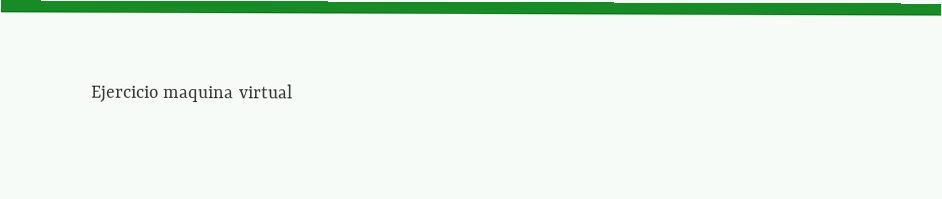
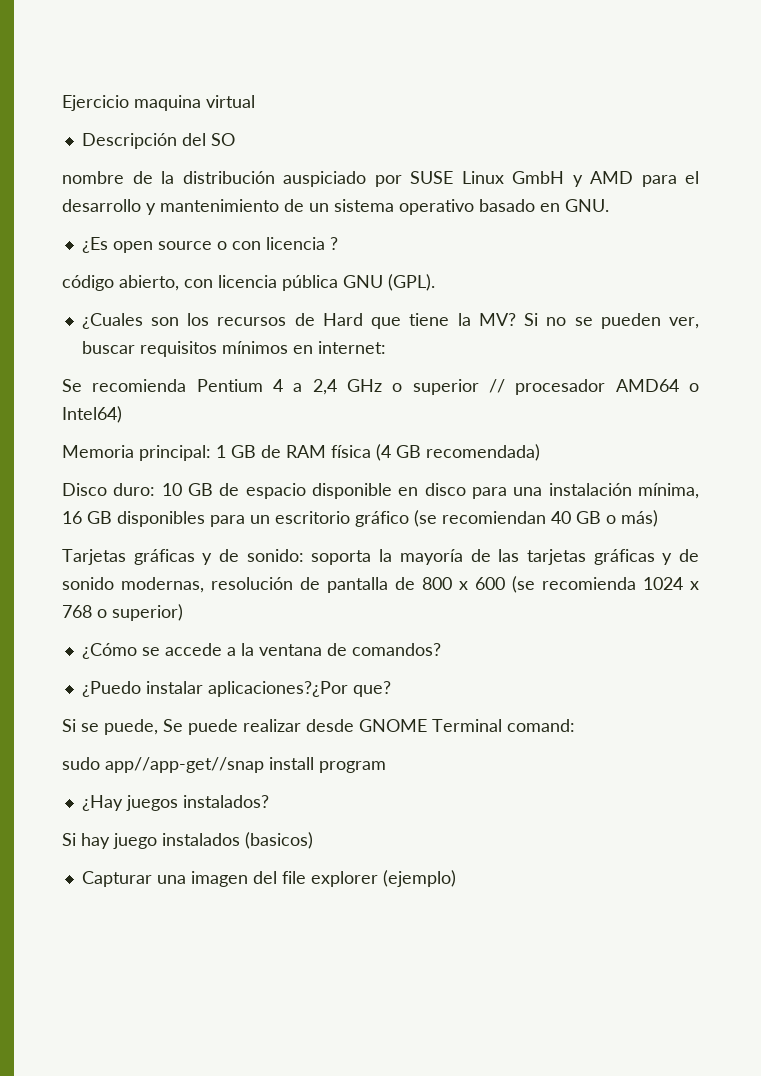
+ Descripción del SO
+ nombre de la distribución auspiciado por SUSE Linux GmbH y AMD para el desarrollo y mantenimiento de un sistema operativo basado en GNU.
+ ¿Es open source o con licencia ?
+ código abierto, con licencia pública GNU (GPL).
+ ¿Cuales son los recursos de Hard que tiene la MV? Si no se pueden ver, buscar requisitos mínimos en internet:
+ Se recomienda Pentium 4 a 2,4 GHz o superior // procesador AMD64 o Intel64)
+ Memoria principal: 1 GB de RAM física (4 GB recomendada)
+ Disco duro: 10 GB de espacio disponible en disco para una instalación mínima, 16 GB disponibles para un escritorio gráfico (se recomiendan 40 GB o más)
+ Tarjetas gráficas y de sonido: soporta la mayoría de las tarjetas gráficas y de sonido modernas, resolución de pantalla de 800 x 600 (se recomienda 1024 x 768 o superior)
+ ¿Cómo se accede a la ventana de comandos?
+ ¿Puedo instalar aplicaciones?¿Por que?
+ Si se puede, Se puede realizar desde GNOME Terminal comand:
+ sudo app//app-get//snap install program
+ ¿Hay juegos instalados?
+ Si hay juego instalados (basicos)
+ Capturar una imagen del file explorer (ejemplo)

